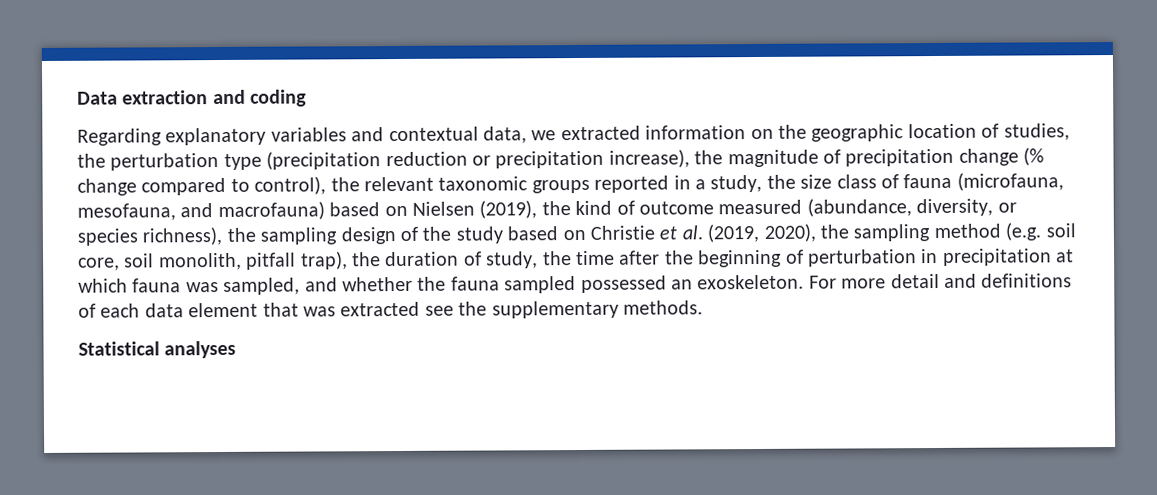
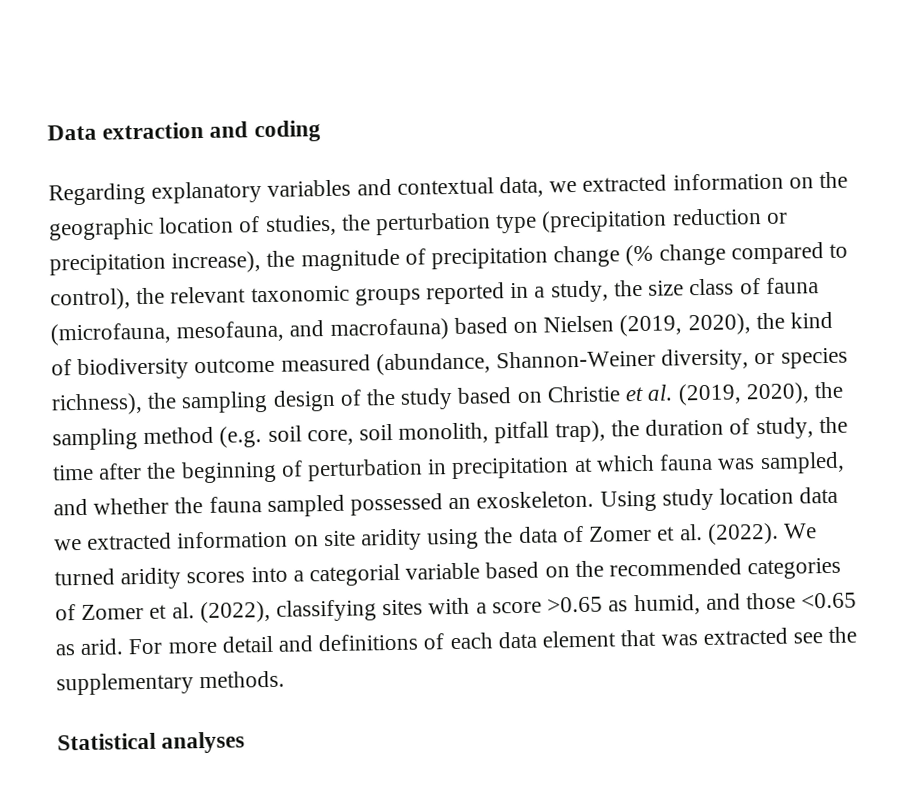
- Regarding explanatory variables and contextual data, we extracted information on the geographic location of studies, the perturbation type (precipitation reduction or precipitation increase), the magnitude of precipitation change (% change compared to control), the relevant taxonomic groups reported in a study, the size class of fauna (microfauna, mesofauna, and macrofauna) based on Nielsen (2019), the kind of outcome measured (abundance, diversity, or species richness), the sampling design of the study based on Christie et al. (2019, 2020), the sampling method (e.g. soil core, soil monolith, pitfall trap), the duration of study, the time after the beginning of perturbation in precipitation at which fauna was sampled, and whether the fauna sampled possessed an exoskeleton.
+ Regarding explanatory variables and contextual data, we extracted information on the geographic location of studies, the perturbation type (precipitation reduction or precipitation increase), the magnitude of precipitation change (% change compared to control), the relevant taxonomic groups reported in a study, the size class of fauna (microfauna, mesofauna, and macrofauna) based on Nielsen (2019, 2020), the kind of biodiversity outcome measured (abundance, Shannon-Weiner diversity, or species richness), the sampling design of the study based on Christie et al. (2019, 2020), the sampling method (e.g. soil core, soil monolith, pitfall trap), the duration of study, the time after the beginning of perturbation in precipitation at which fauna was sampled, and whether the fauna sampled possessed an exoskeleton.
+ Using study location data we extracted information on site aridity using the data of Zomer et al. (2022). We turned aridity scores into a categorial variable based on the recommended categories of Zomer et al. (2022), classifying sites with a score >0.65 as humid, and those <0.65 as arid.

